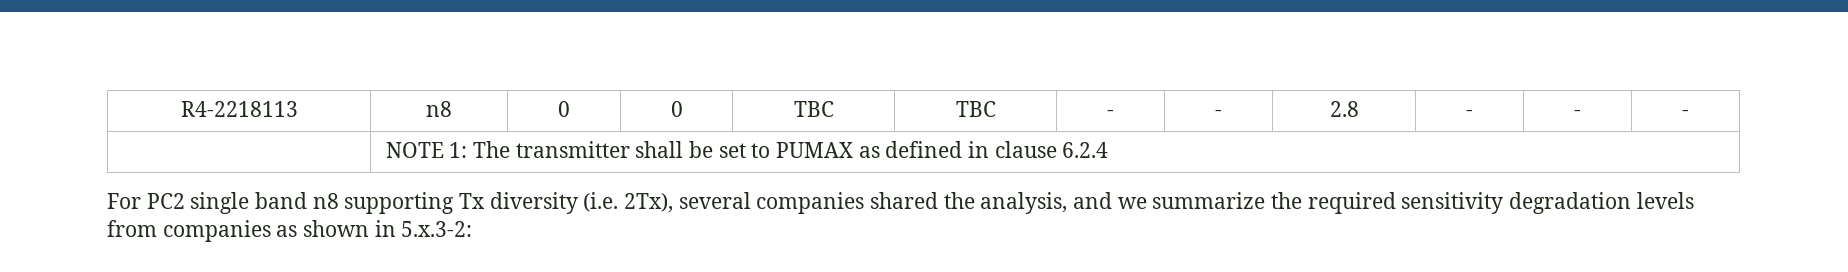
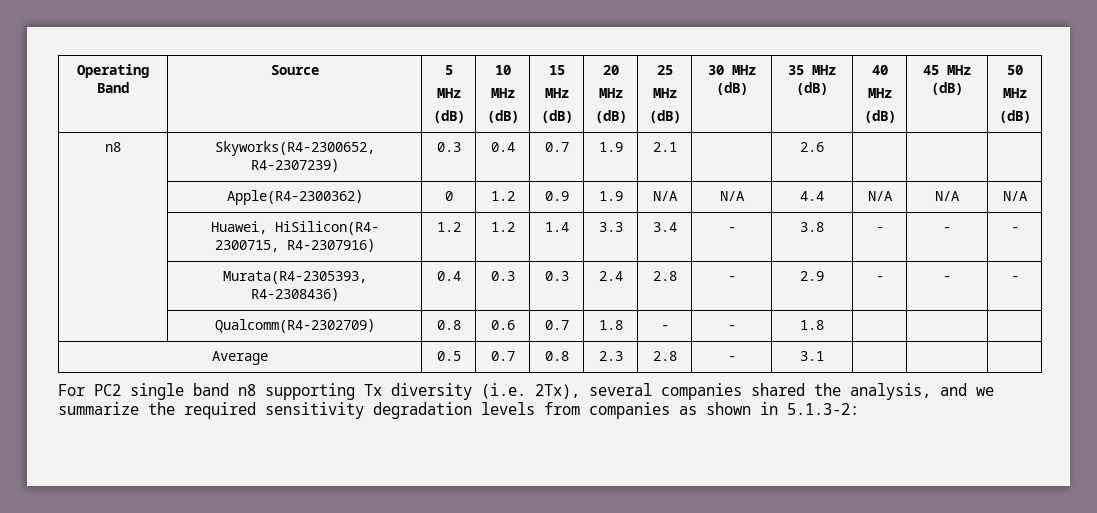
- R4-2218113 | n8 | 0 | 0 | TBC | TBC | - | - | 2.8 | - | - | -
- | NOTE 1: The transmitter shall be set to PUMAX as defined in clause 6.2.4
+ Operating Band | Source | 5
+ MHz
+ (dB) | 10
+ MHz
+ (dB) | 15
+ MHz
+ (dB) | 20
+ MHz
+ (dB) | 25
+ MHz
+ (dB) | 30 MHz (dB) | 35 MHz (dB) | 40
+ MHz
+ (dB) | 45 MHz (dB) | 50
+ MHz
+ (dB)
+ n8 | Skyworks(R4-2300652, R4-2307239) | 0.3 | 0.4 | 0.7 | 1.9 | 2.1 | | 2.6 | | |
+ | Apple(R4-2300362) | 0 | 1.2 | 0.9 | 1.9 | N/A | N/A | 4.4 | N/A | N/A | N/A
+ | Huawei, HiSilicon(R4- 2300715, R4-2307916) | 1.2 | 1.2 | 1.4 | 3.3 | 3.4 | - | 3.8 | - | - | -
+ | Murata(R4-2305393, R4-2308436) | 0.4 | 0.3 | 0.3 | 2.4 | 2.8 | - | 2.9 | - | - | -
+ | Qualcomm(R4-2302709) | 0.8 | 0.6 | 0.7 | 1.8 | - | - | 1.8 | | |
+ Average | 0.5 | 0.7 | 0.8 | 2.3 | 2.8 | - | 3.1 | | |
- For PC2 single band n8 supporting Tx diversity (i.e. 2Tx), several companies shared the analysis, and we summarize the required sensitivity degradation levels from companies as shown in 5.x.3-2:
+ For PC2 single band n8 supporting Tx diversity (i.e. 2Tx), several companies shared the analysis, and we summarize the required sensitivity degradation levels from companies as shown in 5.1.3-2:

